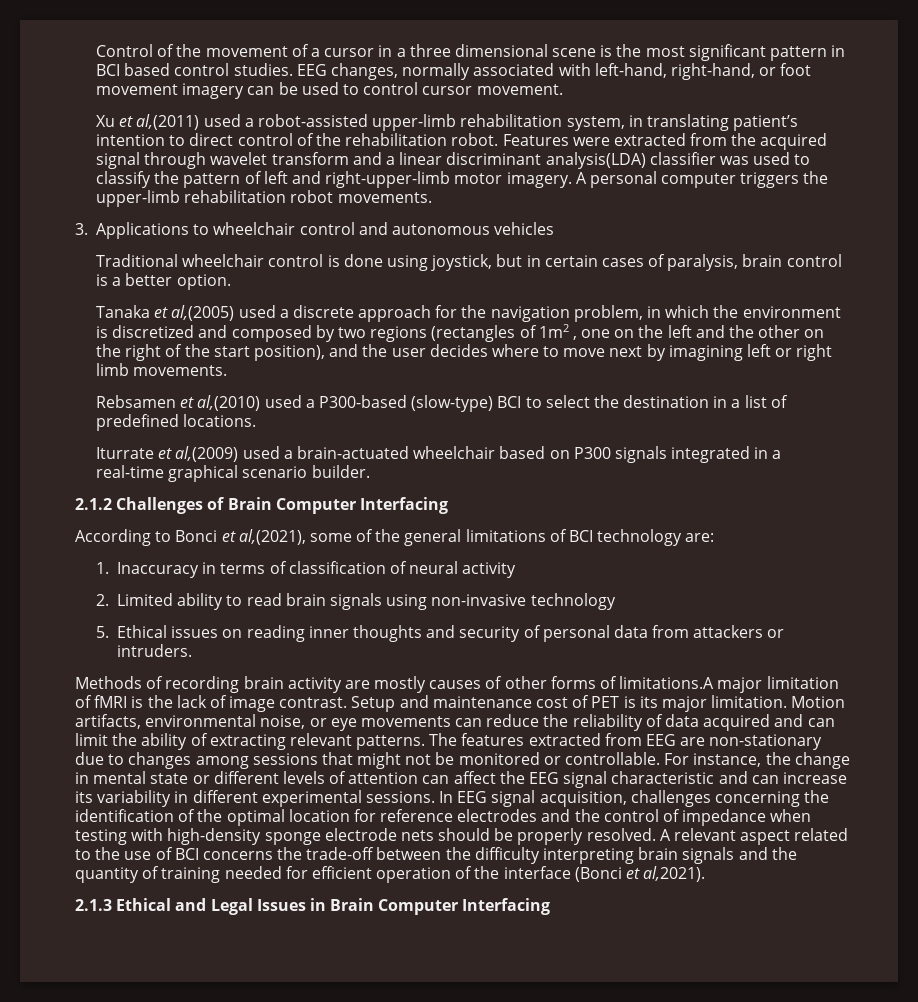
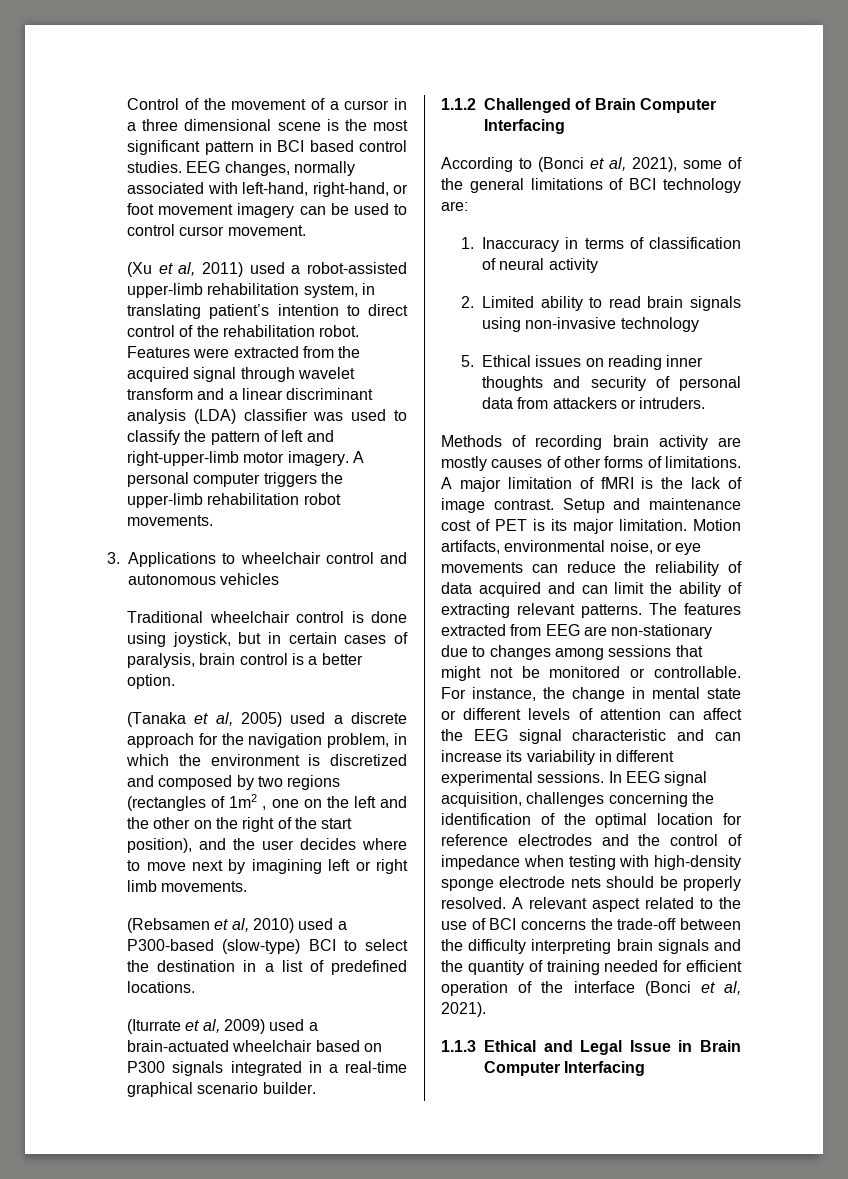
- Xu et al,(2011) used a robot-assisted upper-limb rehabilitation system, in translating patient’s intention to direct control of the rehabilitation robot.
+ (Xu et al, 2011) used a robot-assisted upper-limb rehabilitation system, in translating patient’s intention to direct control of the rehabilitation robot.
- Features were extracted from the acquired signal through wavelet transform and a linear discriminant analysis(LDA) classifier was used to classify the pattern of left and right-upper-limb motor imagery.
+ Features were extracted from the acquired signal through wavelet transform and a linear discriminant analysis (LDA) classifier was used to classify the pattern of left and right-upper-limb motor imagery.
- Tanaka et al,(2005) used a discrete approach for the navigation problem, in which the environment is discretized and composed by two regions (rectangles of 1m2 , one on the left and the other on the right of the start position), and the user decides where to move next by imagining left or right limb movements.
+ (Tanaka et al, 2005) used a discrete approach for the navigation problem, in which the environment is discretized and composed by two regions (rectangles of 1m2 , one on the left and the other on the right of the start position), and the user decides where to move next by imagining left or right limb movements.
- Rebsamen et al,(2010) used a P300-based (slow-type) BCI to select the destination in a list of predefined locations.
+ (Rebsamen et al, 2010) used a P300-based (slow-type) BCI to select the destination in a list of predefined locations.
- Iturrate et al,(2009) used a brain-actuated wheelchair based on P300 signals integrated in a real-time graphical scenario builder.
+ (Iturrate et al, 2009) used a brain-actuated wheelchair based on P300 signals integrated in a real-time graphical scenario builder.
- 2.1.2 Challenges of Brain Computer Interfacing
+ 1.1.2 Challenged of Brain Computer Interfacing
- According to Bonci et al,(2021), some of the general limitations of BCI technology are:
+ According to (Bonci et al, 2021), some of the general limitations of BCI technology are:
- Methods of recording brain activity are mostly causes of other forms of limitations.A major limitation of fMRI is the lack of image contrast.
+ Methods of recording brain activity are mostly causes of other forms of limitations. A major limitation of fMRI is the lack of image contrast.
- A relevant aspect related to the use of BCI concerns the trade-off between the difficulty interpreting brain signals and the quantity of training needed for efficient operation of the interface (Bonci et al,2021).
- 2.1.3 Ethical and Legal Issues in Brain Computer Interfacing
+ A relevant aspect related to the use of BCI concerns the trade-off between the difficulty interpreting brain signals and the quantity of training needed for efficient operation of the interface (Bonci et al, 2021).
+ 1.1.3 Ethical and Legal Issue in Brain Computer Interfacing

